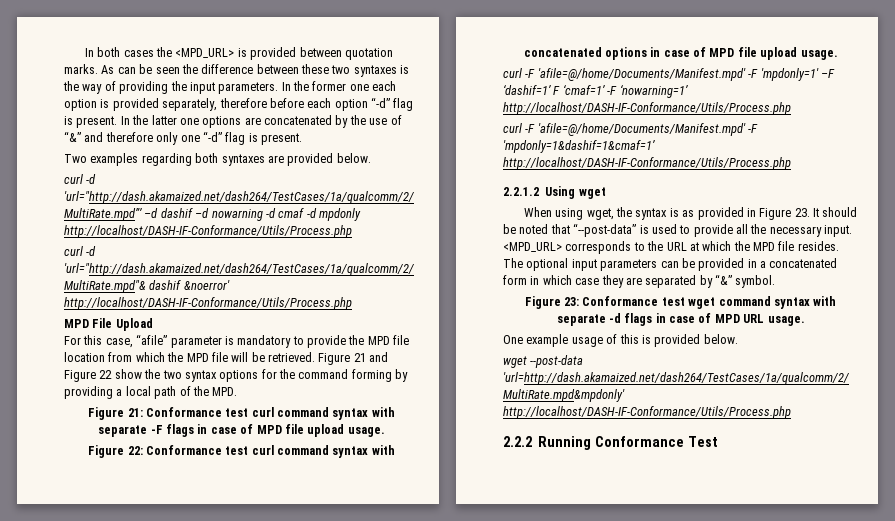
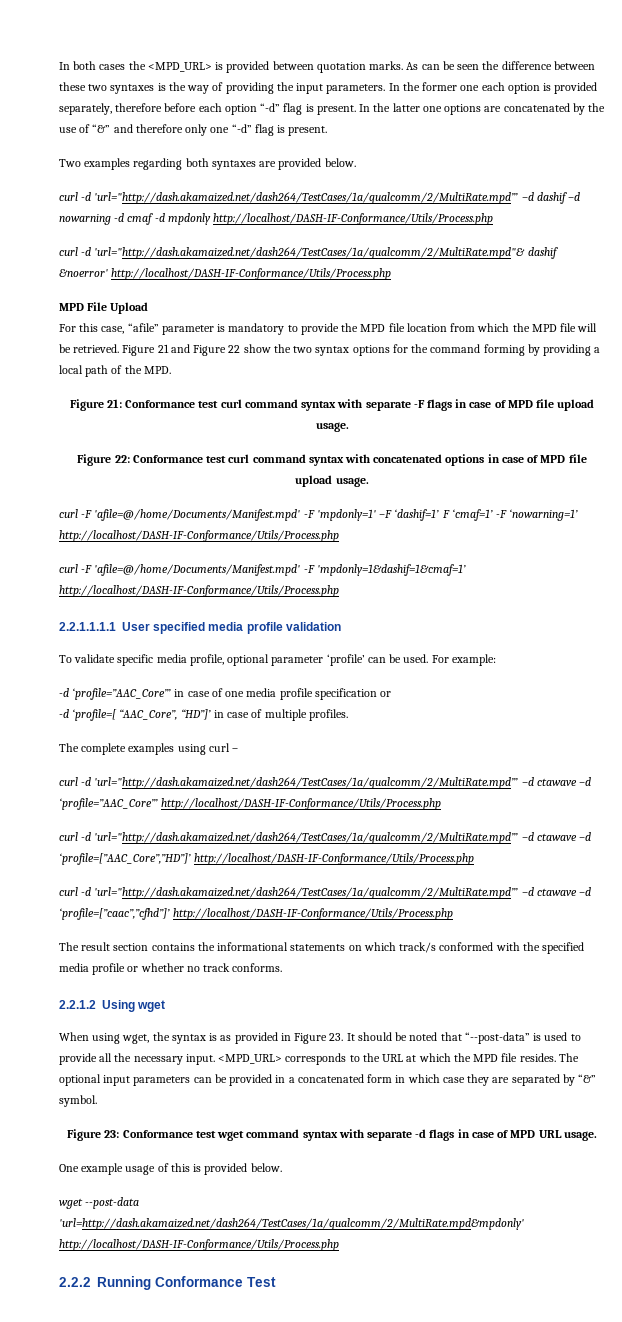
+ 2.2.1.1.1.1 User specified media profile validation
+ To validate specific media profile, optional parameter ‘profile’ can be used. For example:
+ -d ‘profile=”AAC_Core”’ in case of one media profile specification or
+ -d ‘profile=[ “AAC_Core”, “HD”]’ in case of multiple profiles.
+ The complete examples using curl –
+ curl -d 'url="http://dash.akamaized.net/dash264/TestCases/1a/qualcomm/2/MultiRate.mpd”’ –d ctawave –d ‘profile=”AAC_Core”’ http://localhost/DASH-IF-Conformance/Utils/Process.php
+ curl -d 'url="http://dash.akamaized.net/dash264/TestCases/1a/qualcomm/2/MultiRate.mpd”’ –d ctawave –d ‘profile=[”AAC_Core”,”HD”]’ http://localhost/DASH-IF-Conformance/Utils/Process.php
+ curl -d 'url="http://dash.akamaized.net/dash264/TestCases/1a/qualcomm/2/MultiRate.mpd”’ –d ctawave –d ‘profile=[”caac”,”cfhd”]’ http://localhost/DASH-IF-Conformance/Utils/Process.php
+ The result section contains the informational statements on which track/s conformed with the specified media profile or whether no track conforms.

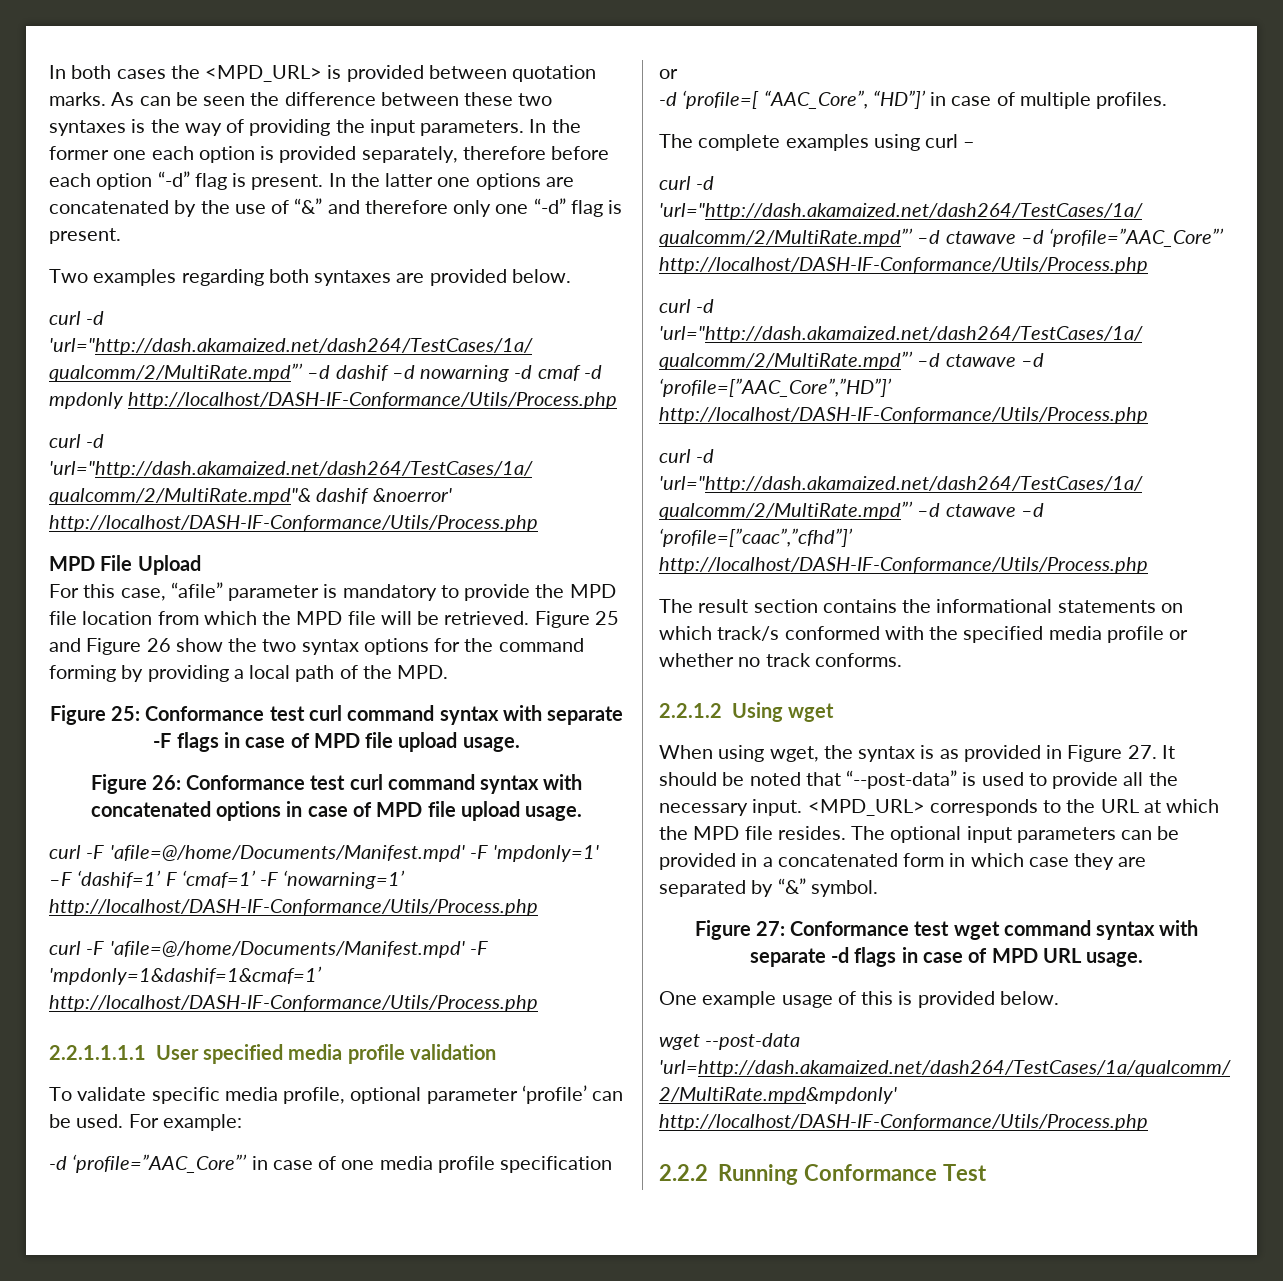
- Figure 21 and Figure 22 show the two syntax options for the command forming by providing a local path of the MPD.
+ Figure 25 and Figure 26 show the two syntax options for the command forming by providing a local path of the MPD.
- Figure 21: Conformance test curl command syntax with separate -F flags in case of MPD file upload usage.
+ Figure 25: Conformance test curl command syntax with separate -F flags in case of MPD file upload usage.
- Figure 22: Conformance test curl command syntax with concatenated options in case of MPD file upload usage.
+ Figure 26: Conformance test curl command syntax with concatenated options in case of MPD file upload usage.
- When using wget, the syntax is as provided in Figure 23. It should be noted that “--post-data” is used to provide all the necessary input.
+ When using wget, the syntax is as provided in Figure 27. It should be noted that “--post-data” is used to provide all the necessary input.
- Figure 23: Conformance test wget command syntax with separate -d flags in case of MPD URL usage.
+ Figure 27: Conformance test wget command syntax with separate -d flags in case of MPD URL usage.

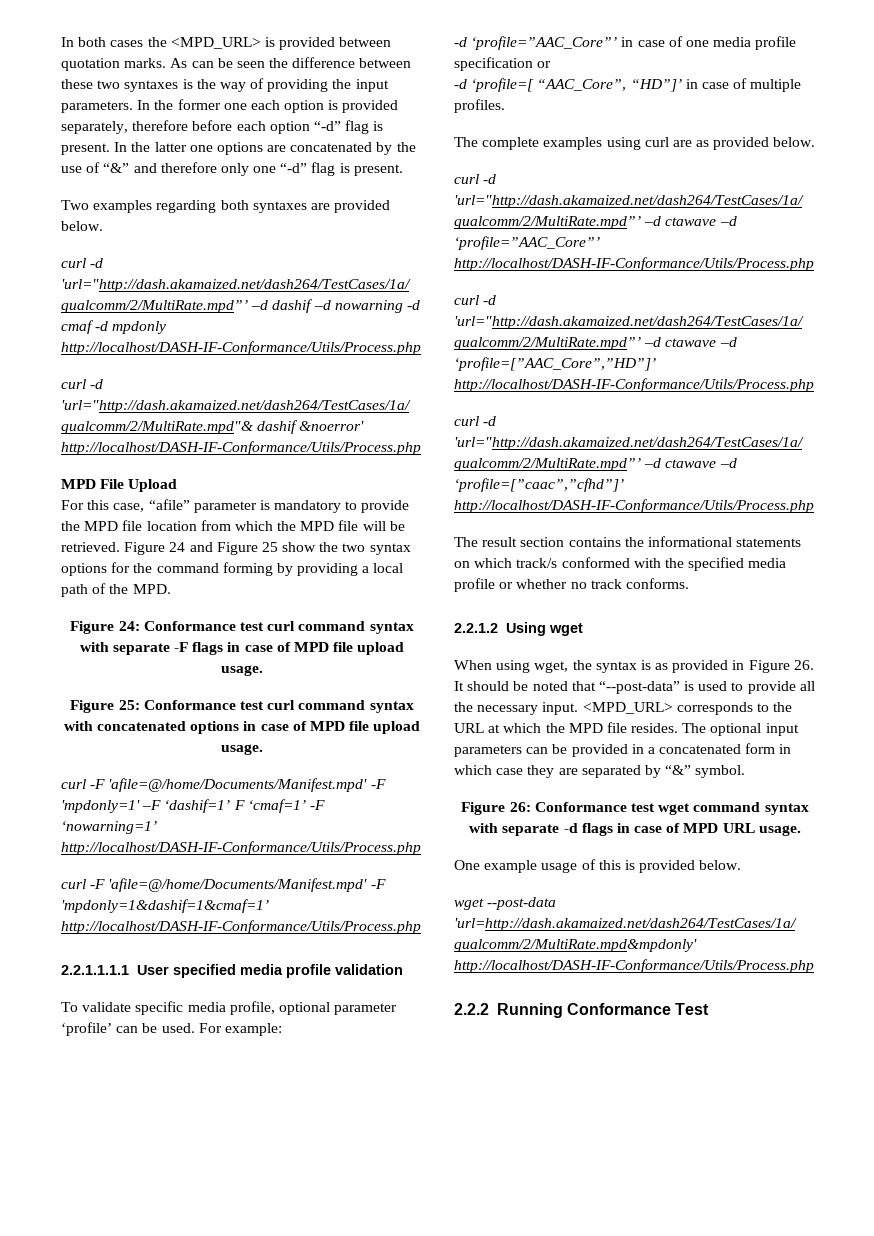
- Figure 25 and Figure 26 show the two syntax options for the command forming by providing a local path of the MPD.
+ Figure 24 and Figure 25 show the two syntax options for the command forming by providing a local path of the MPD.
- Figure 25: Conformance test curl command syntax with separate -F flags in case of MPD file upload usage.
+ Figure 24: Conformance test curl command syntax with separate -F flags in case of MPD file upload usage.
- Figure 26: Conformance test curl command syntax with concatenated options in case of MPD file upload usage.
+ Figure 25: Conformance test curl command syntax with concatenated options in case of MPD file upload usage.
- The complete examples using curl –
+ The complete examples using curl are as provided below.
- When using wget, the syntax is as provided in Figure 27. It should be noted that “--post-data” is used to provide all the necessary input.
+ When using wget, the syntax is as provided in Figure 26. It should be noted that “--post-data” is used to provide all the necessary input.
- Figure 27: Conformance test wget command syntax with separate -d flags in case of MPD URL usage.
+ Figure 26: Conformance test wget command syntax with separate -d flags in case of MPD URL usage.

